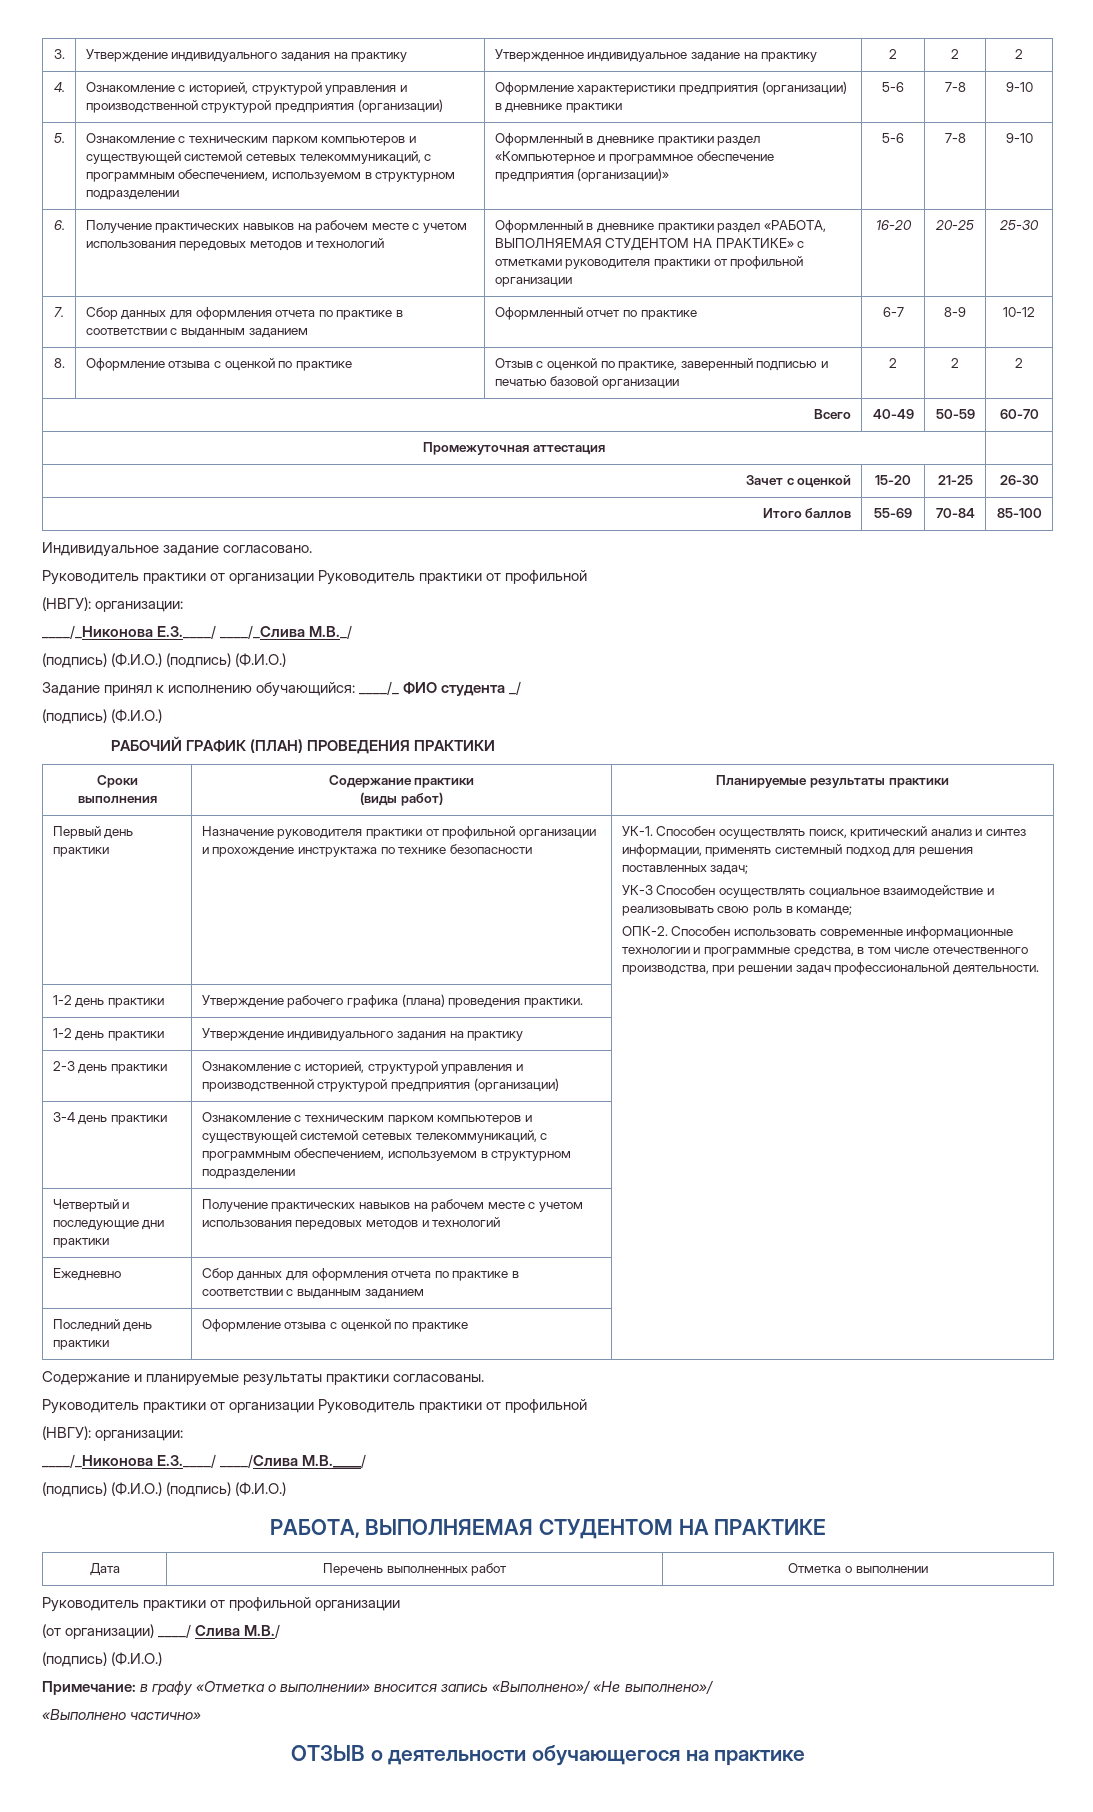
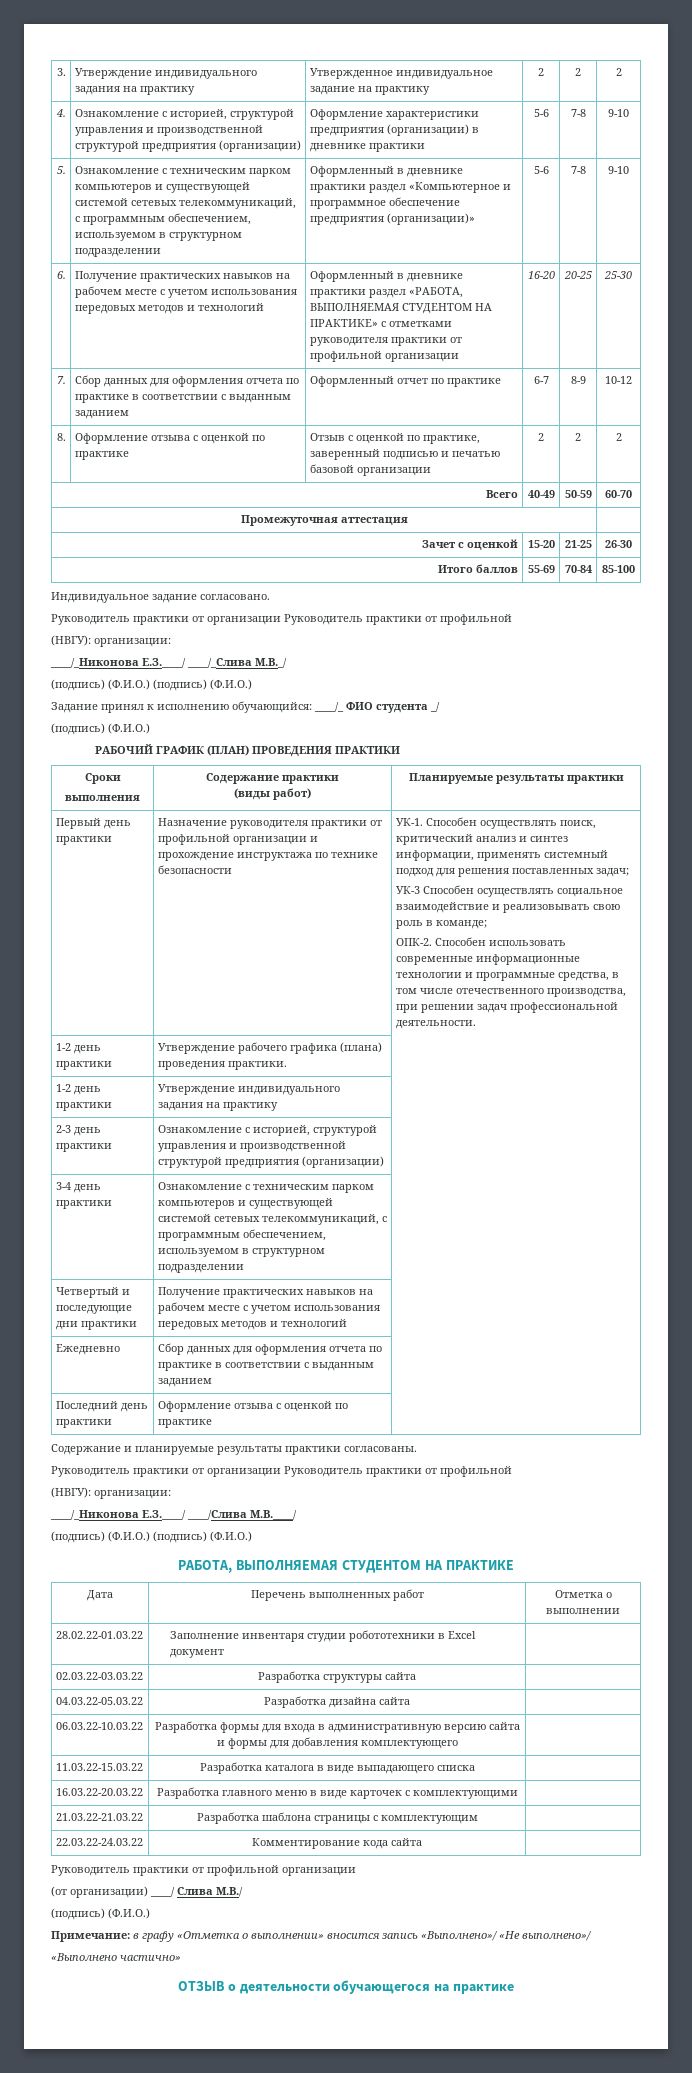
+ 28.02.22-01.03.22 | Заполнение инвентаря студии робототехники в Excel документ |
+ 02.03.22-03.03.22 | Разработка структуры сайта |
+ 04.03.22-05.03.22 | Разработка дизайна сайта |
+ 06.03.22-10.03.22 | Разработка формы для входа в административную версию сайта и формы для добавления комплектующего |
+ 11.03.22-15.03.22 | Разработка каталога в виде выпадающего списка |
+ 16.03.22-20.03.22 | Разработка главного меню в виде карточек с комплектующими |
+ 21.03.22-21.03.22 | Разработка шаблона страницы с комплектующим |
+ 22.03.22-24.03.22 | Комментирование кода сайта |

